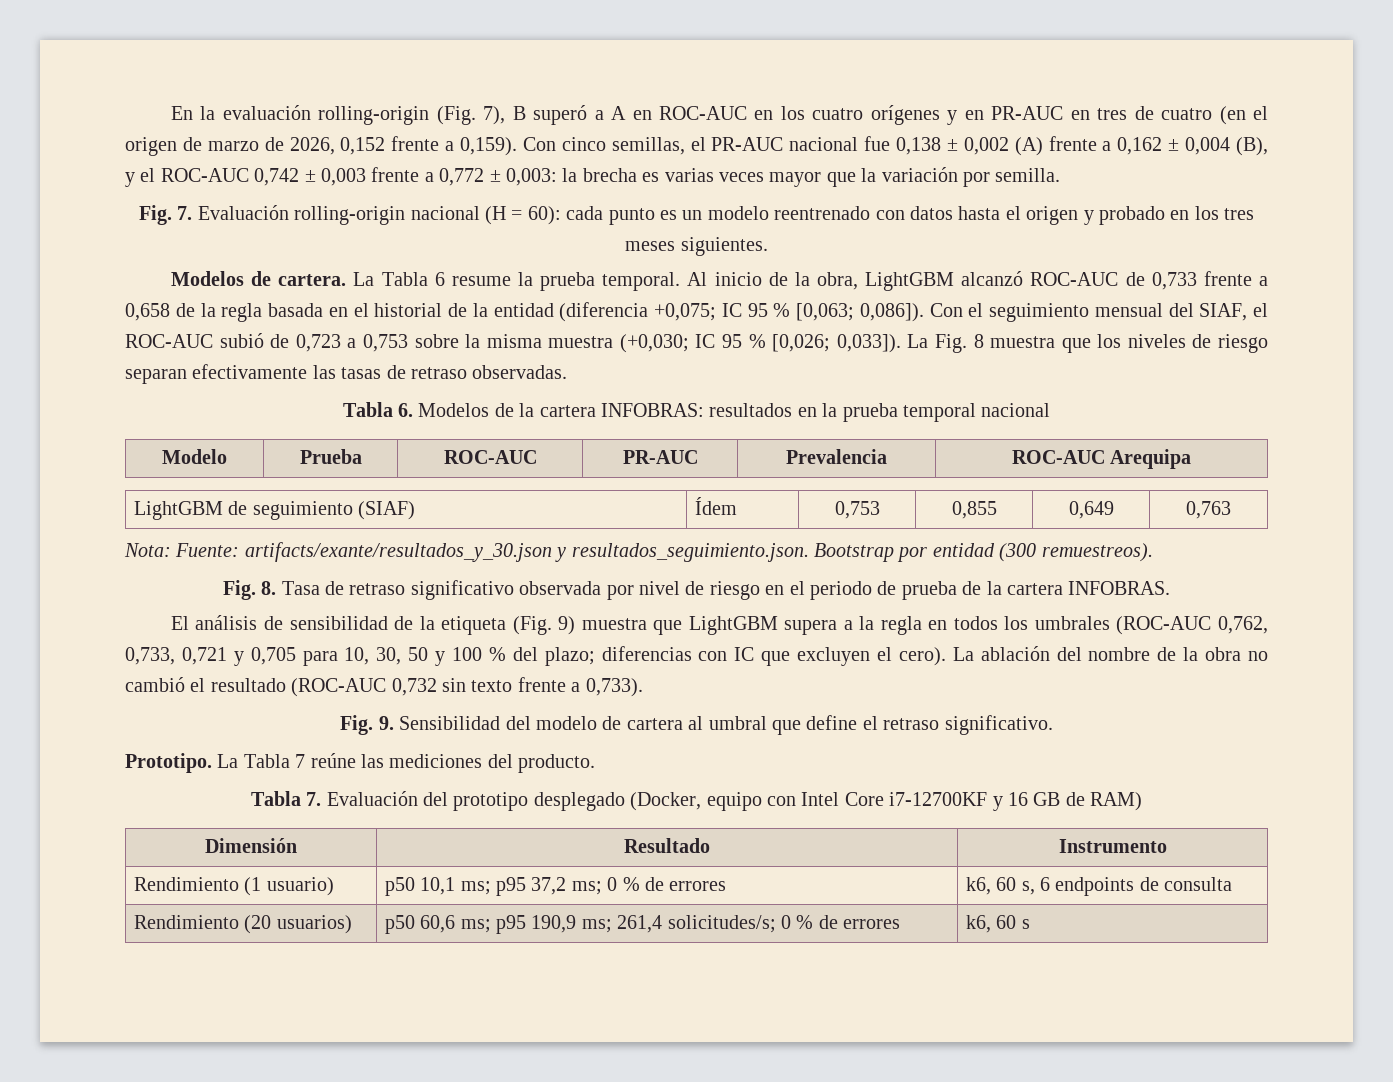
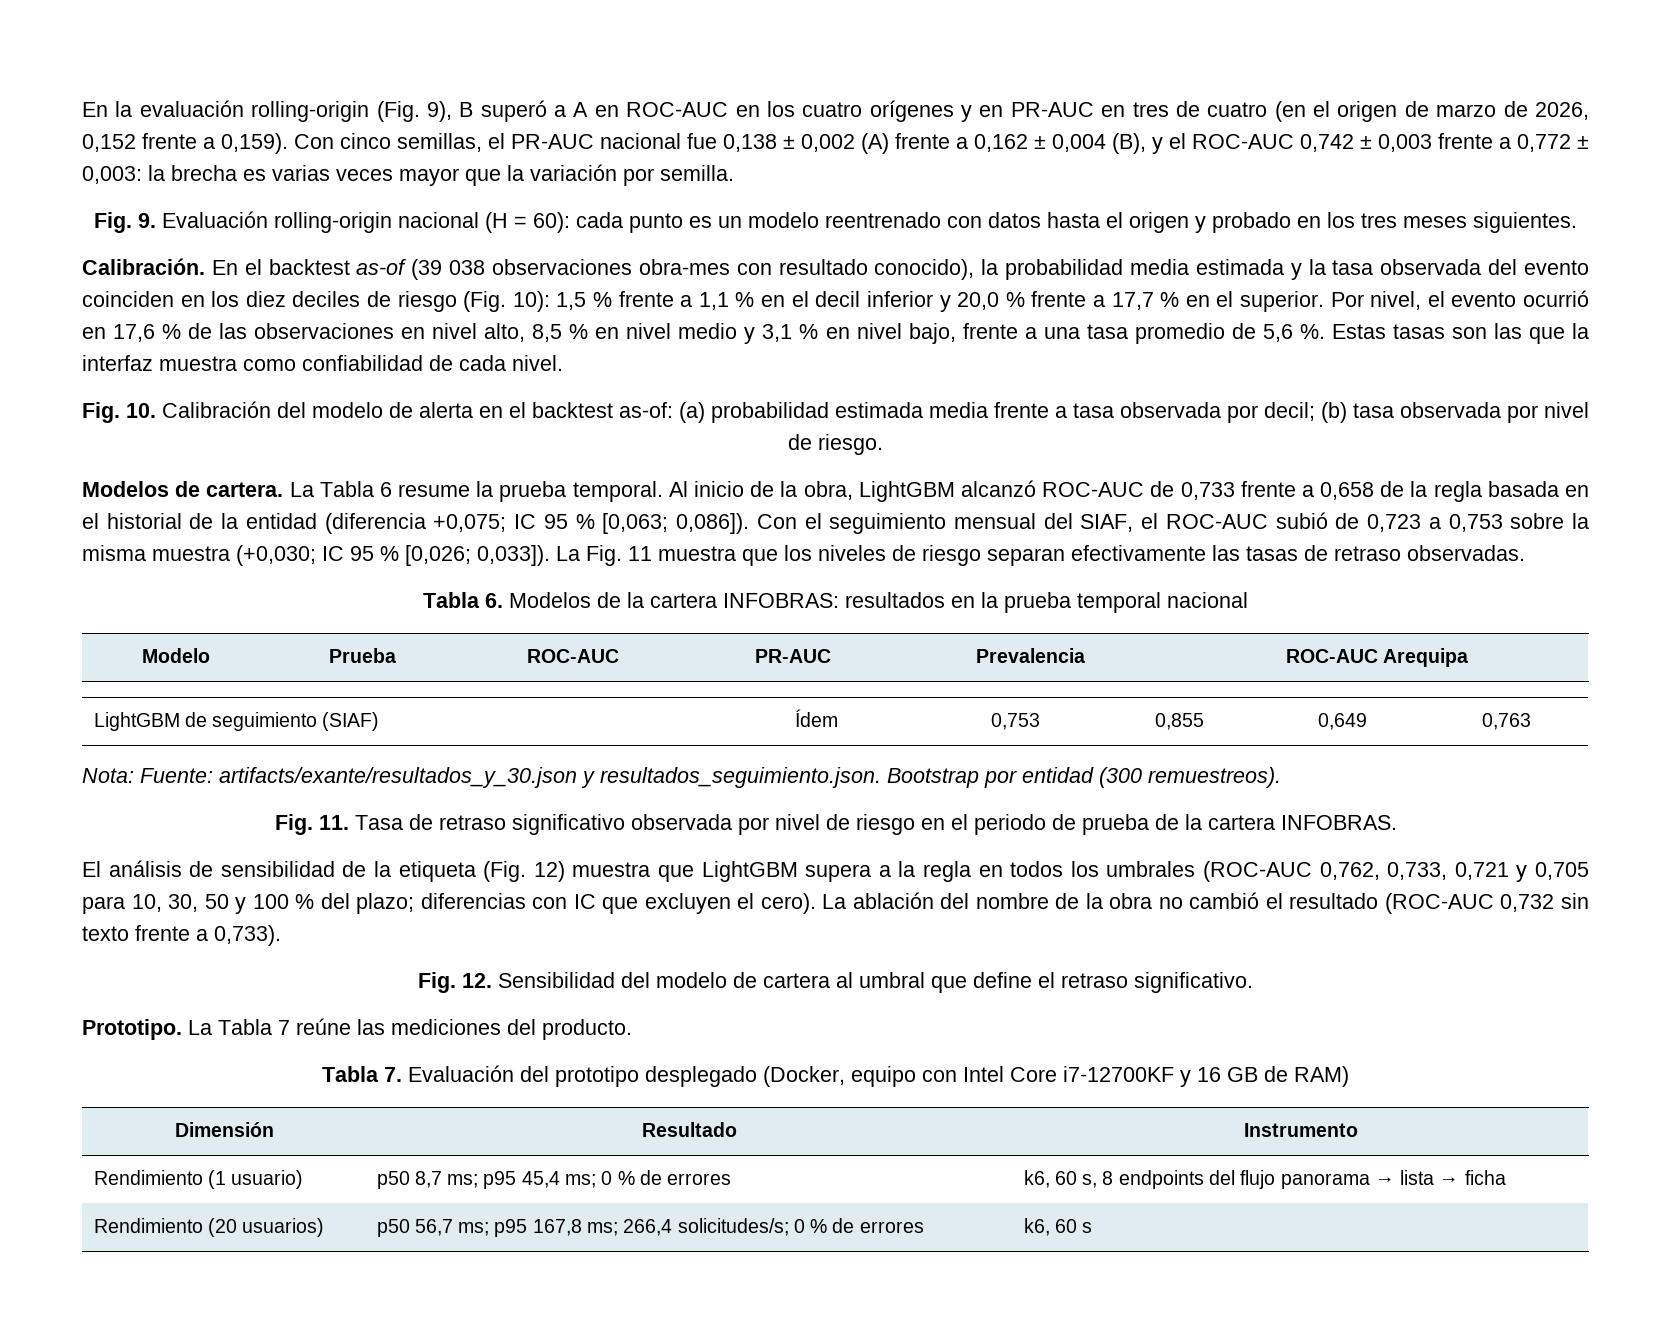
- En la evaluación rolling-origin (Fig. 7), B superó a A en ROC-AUC en los cuatro orígenes y en PR-AUC en tres de cuatro (en el origen de marzo de 2026, 0,152 frente a 0,159).
+ En la evaluación rolling-origin (Fig. 9), B superó a A en ROC-AUC en los cuatro orígenes y en PR-AUC en tres de cuatro (en el origen de marzo de 2026, 0,152 frente a 0,159).
- Fig. 7. Evaluación rolling-origin nacional (H = 60): cada punto es un modelo reentrenado con datos hasta el origen y probado en los tres meses siguientes.
+ Fig. 9. Evaluación rolling-origin nacional (H = 60): cada punto es un modelo reentrenado con datos hasta el origen y probado en los tres meses siguientes.
+ Calibración. En el backtest as-of (39 038 observaciones obra-mes con resultado conocido), la probabilidad media estimada y la tasa observada del evento coinciden en los diez deciles de riesgo (Fig. 10): 1,5 % frente a 1,1 % en el decil inferior y 20,0 % frente a 17,7 % en el superior. Por nivel, el evento ocurrió en 17,6 % de las observaciones en nivel alto, 8,5 % en nivel medio y 3,1 % en nivel bajo, frente a una tasa promedio de 5,6 %. Estas tasas son las que la interfaz muestra como confiabilidad de cada nivel.
+ Fig. 10. Calibración del modelo de alerta en el backtest as-of: (a) probabilidad estimada media frente a tasa observada por decil; (b) tasa observada por nivel de riesgo.
- La Fig. 8 muestra que los niveles de riesgo separan efectivamente las tasas de retraso observadas.
+ La Fig. 11 muestra que los niveles de riesgo separan efectivamente las tasas de retraso observadas.
- Fig. 8. Tasa de retraso significativo observada por nivel de riesgo en el periodo de prueba de la cartera INFOBRAS.
+ Fig. 11. Tasa de retraso significativo observada por nivel de riesgo en el periodo de prueba de la cartera INFOBRAS.
- El análisis de sensibilidad de la etiqueta (Fig. 9) muestra que LightGBM supera a la regla en todos los umbrales (ROC-AUC 0,762, 0,733, 0,721 y 0,705 para 10, 30, 50 y 100 % del plazo; diferencias con IC que excluyen el cero).
+ El análisis de sensibilidad de la etiqueta (Fig. 12) muestra que LightGBM supera a la regla en todos los umbrales (ROC-AUC 0,762, 0,733, 0,721 y 0,705 para 10, 30, 50 y 100 % del plazo; diferencias con IC que excluyen el cero).
- Fig. 9. Sensibilidad del modelo de cartera al umbral que define el retraso significativo.
+ Fig. 12. Sensibilidad del modelo de cartera al umbral que define el retraso significativo.
- Rendimiento (1 usuario) | p50 10,1 ms; p95 37,2 ms; 0 % de errores | k6, 60 s, 6 endpoints de consulta
+ Rendimiento (1 usuario) | p50 8,7 ms; p95 45,4 ms; 0 % de errores | k6, 60 s, 8 endpoints del flujo panorama → lista → ficha
- Rendimiento (20 usuarios) | p50 60,6 ms; p95 190,9 ms; 261,4 solicitudes/s; 0 % de errores | k6, 60 s
+ Rendimiento (20 usuarios) | p50 56,7 ms; p95 167,8 ms; 266,4 solicitudes/s; 0 % de errores | k6, 60 s

